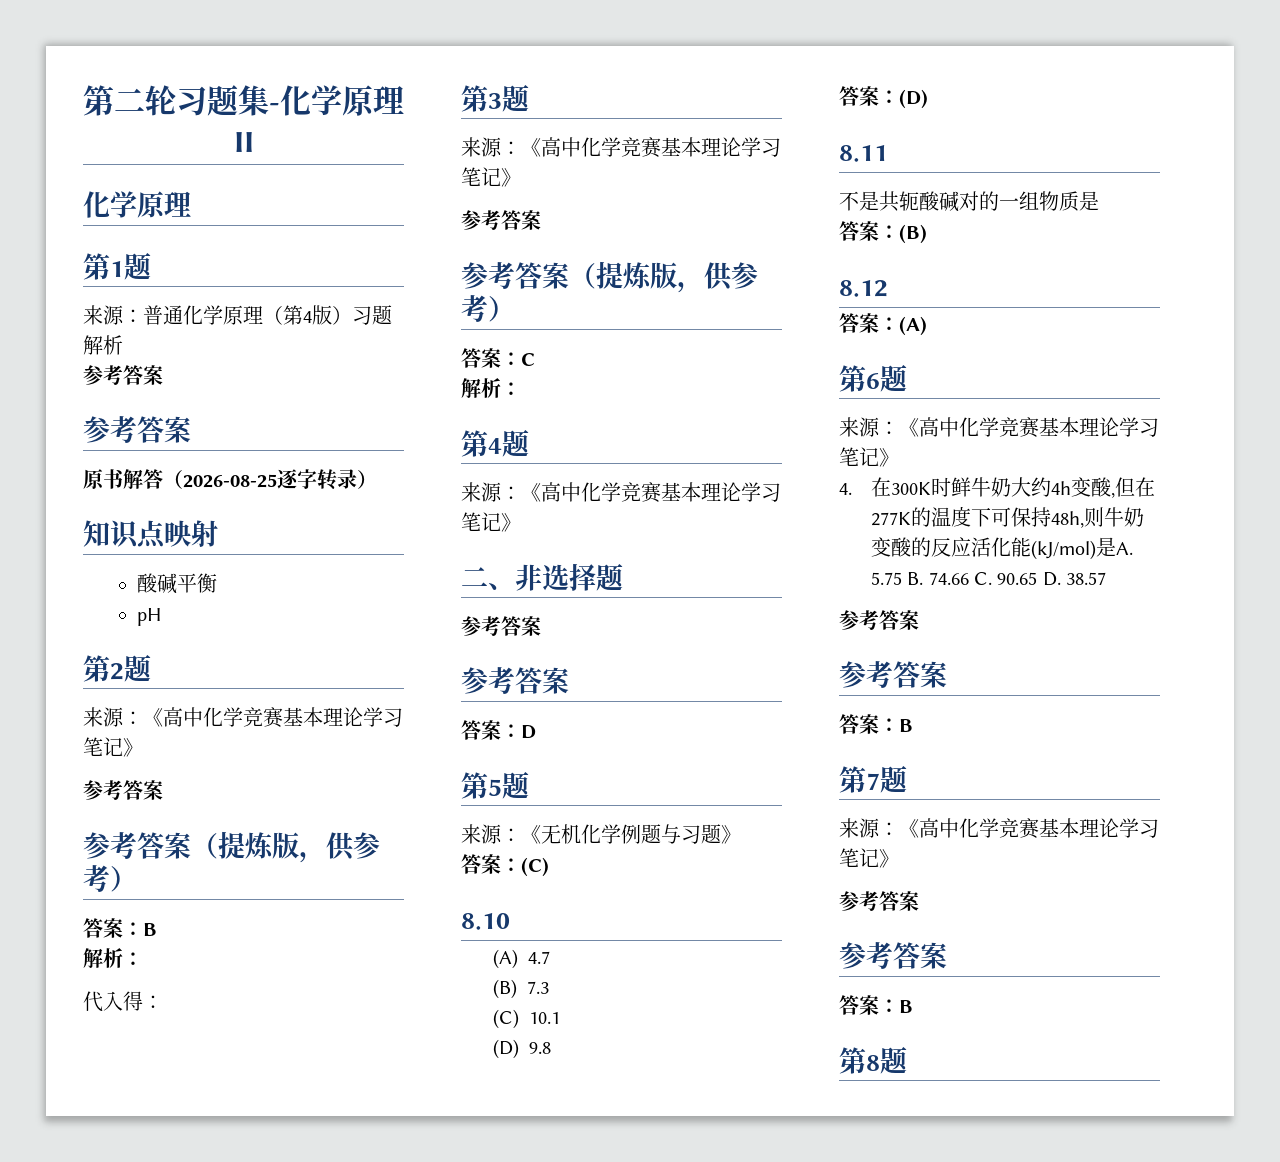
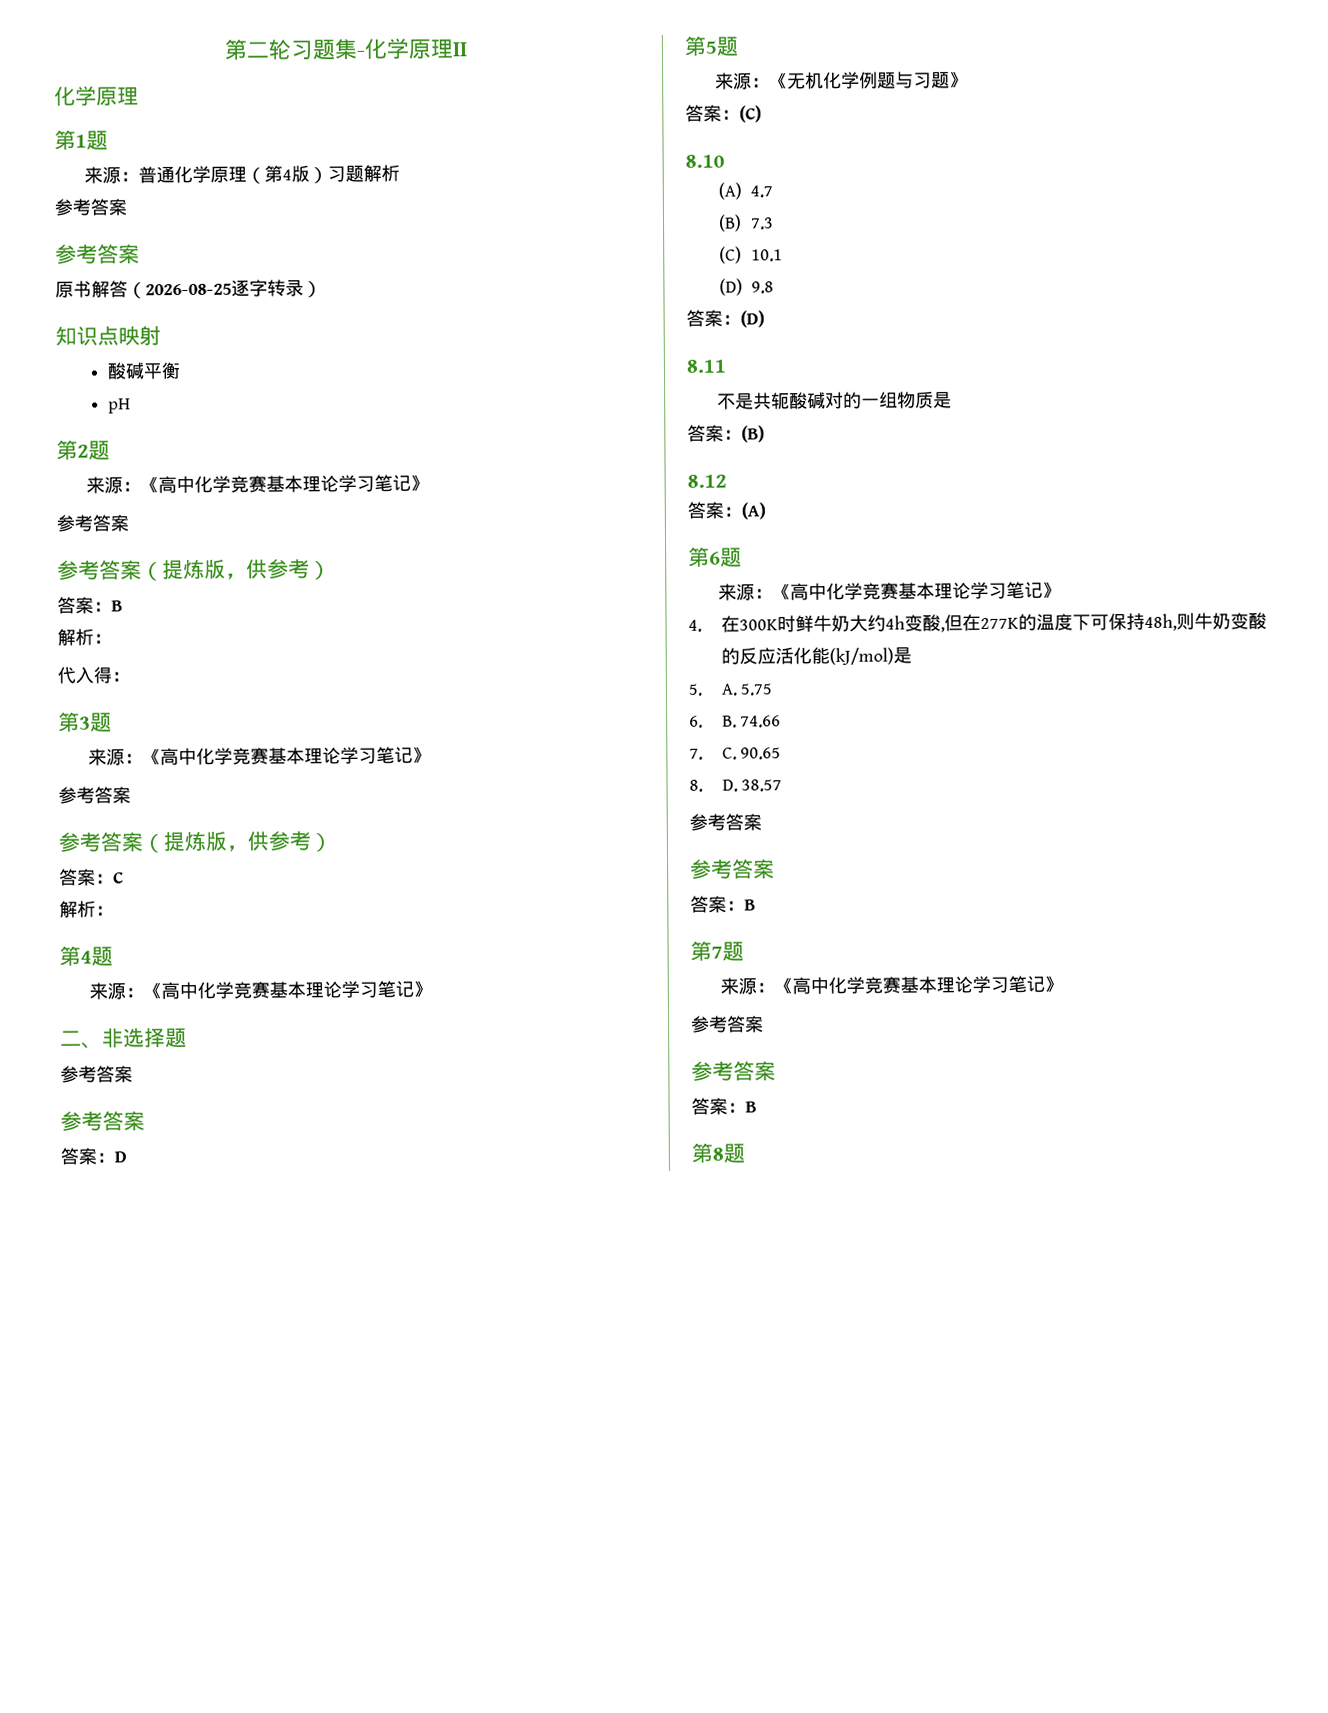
- 4.在300K时鲜牛奶大约4h变酸,但在277K的温度下可保持48h,则牛奶变酸的反应活化能(kJ/mol)是A. 5.75 B. 74.66 C. 90.65 D. 38.57
+ 4.在300K时鲜牛奶大约4h变酸,但在277K的温度下可保持48h,则牛奶变酸的反应活化能(kJ/mol)是
+ 5. A. 5.75
+ 6. B. 74.66
+ 7. C. 90.65
+ 8. D. 38.57

